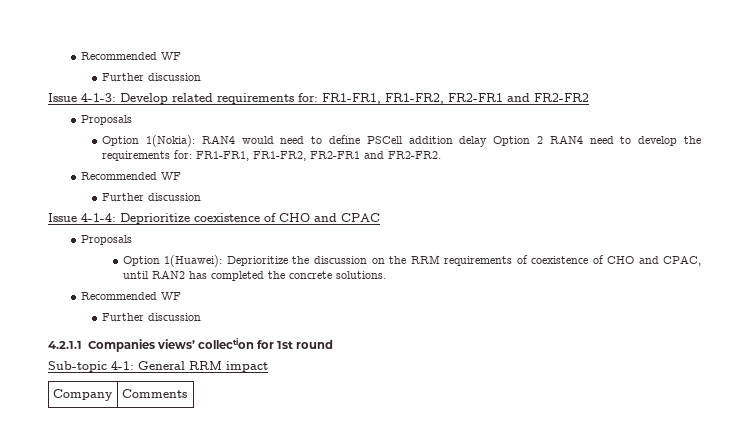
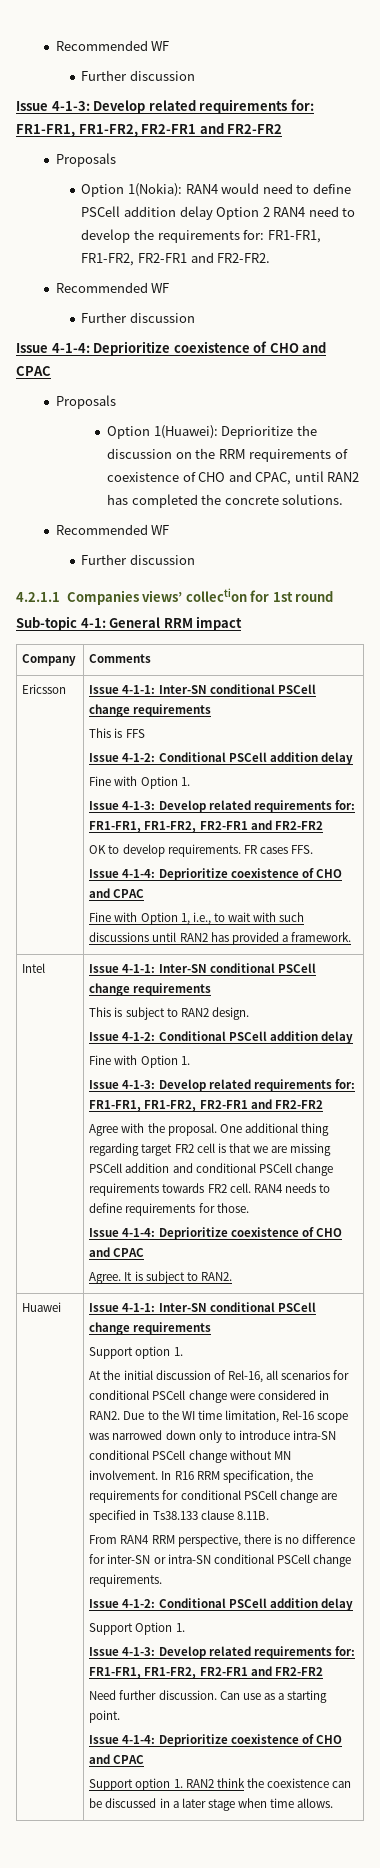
+ Ericsson | Issue 4-1-1: Inter-SN conditional PSCell change requirements
+ This is FFS
+ Issue 4-1-2: Conditional PSCell addition delay
+ Fine with Option 1.
+ Issue 4-1-3: Develop related requirements for: FR1-FR1, FR1-FR2, FR2-FR1 and FR2-FR2
+ OK to develop requirements. FR cases FFS.
+ Issue 4-1-4: Deprioritize coexistence of CHO and CPAC
+ Fine with Option 1, i.e., to wait with such discussions until RAN2 has provided a framework.
+ Intel | Issue 4-1-1: Inter-SN conditional PSCell change requirements
+ This is subject to RAN2 design.
+ Issue 4-1-2: Conditional PSCell addition delay
+ Fine with Option 1.
+ Issue 4-1-3: Develop related requirements for: FR1-FR1, FR1-FR2, FR2-FR1 and FR2-FR2
+ Agree with the proposal. One additional thing regarding target FR2 cell is that we are missing PSCell addition and conditional PSCell change requirements towards FR2 cell. RAN4 needs to define requirements for those.
+ Issue 4-1-4: Deprioritize coexistence of CHO and CPAC
+ Agree. It is subject to RAN2.
+ Huawei | Issue 4-1-1: Inter-SN conditional PSCell change requirements
+ Support option 1.
+ At the initial discussion of Rel-16, all scenarios for conditional PSCell change were considered in RAN2. Due to the WI time limitation, Rel-16 scope was narrowed down only to introduce intra-SN conditional PSCell change without MN involvement. In R16 RRM specification, the requirements for conditional PSCell change are specified in Ts38.133 clause 8.11B.
+ From RAN4 RRM perspective, there is no difference for inter-SN or intra-SN conditional PSCell change requirements.
+ Issue 4-1-2: Conditional PSCell addition delay
+ Support Option 1.
+ Issue 4-1-3: Develop related requirements for: FR1-FR1, FR1-FR2, FR2-FR1 and FR2-FR2
+ Need further discussion. Can use as a starting point.
+ Issue 4-1-4: Deprioritize coexistence of CHO and CPAC
+ Support option 1. RAN2 think the coexistence can be discussed in a later stage when time allows.

